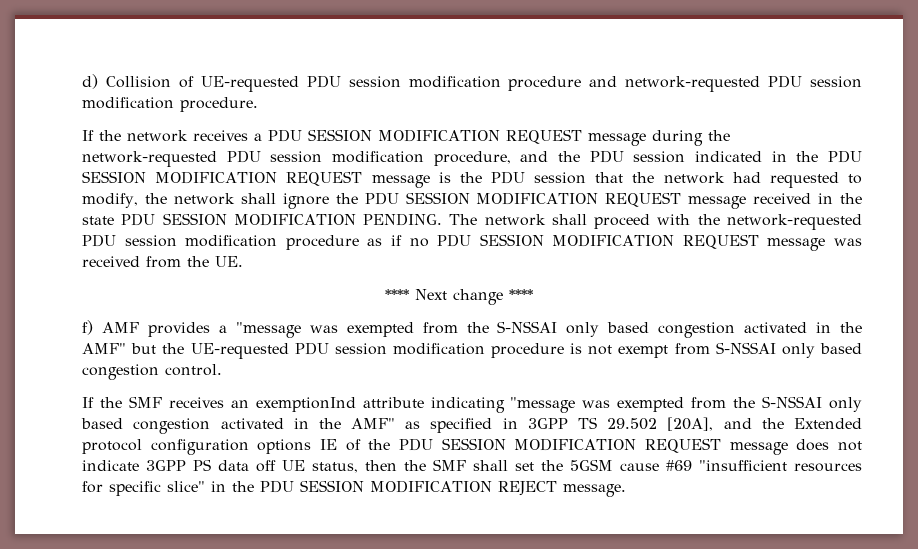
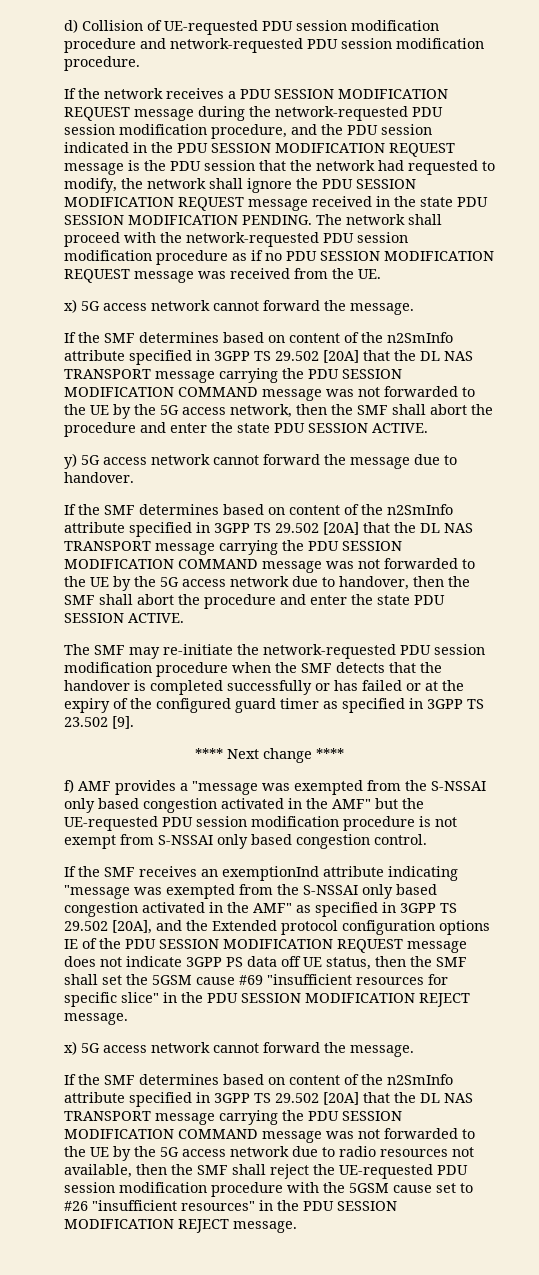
  The network shall proceed with the network-requested PDU session modification procedure as if no PDU SESSION MODIFICATION REQUEST message was received from the UE.
+ x) 5G access network cannot forward the message.
+ If the SMF determines based on content of the n2SmInfo attribute specified in 3GPP TS 29.502 [20A] that the DL NAS TRANSPORT message carrying the PDU SESSION MODIFICATION COMMAND message was not forwarded to the UE by the 5G access network, then the SMF shall abort the procedure and enter the state PDU SESSION ACTIVE.
+ y) 5G access network cannot forward the message due to handover.
+ If the SMF determines based on content of the n2SmInfo attribute specified in 3GPP TS 29.502 [20A] that the DL NAS TRANSPORT message carrying the PDU SESSION MODIFICATION COMMAND message was not forwarded to the UE by the 5G access network due to handover, then the SMF shall abort the procedure and enter the state PDU SESSION ACTIVE.
+ The SMF may re-initiate the network-requested PDU session modification procedure when the SMF detects that the handover is completed successfully or has failed or at the expiry of the configured guard timer as specified in 3GPP TS 23.502 [9].
  If the SMF receives an exemptionInd attribute indicating "message was exempted from the S-NSSAI only based congestion activated in the AMF" as specified in 3GPP TS 29.502 [20A], and the Extended protocol configuration options IE of the PDU SESSION MODIFICATION REQUEST message does not indicate 3GPP PS data off UE status, then the SMF shall set the 5GSM cause #69 "insufficient resources for specific slice" in the PDU SESSION MODIFICATION REJECT message.
+ x) 5G access network cannot forward the message.
+ If the SMF determines based on content of the n2SmInfo attribute specified in 3GPP TS 29.502 [20A] that the DL NAS TRANSPORT message carrying the PDU SESSION MODIFICATION COMMAND message was not forwarded to the UE by the 5G access network due to radio resources not available, then the SMF shall reject the UE-requested PDU session modification procedure with the 5GSM cause set to #26 "insufficient resources" in the PDU SESSION MODIFICATION REJECT message.

